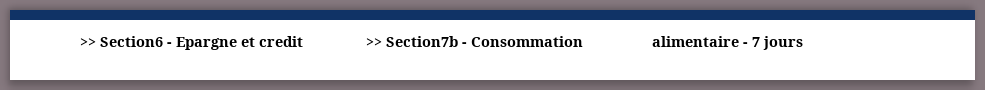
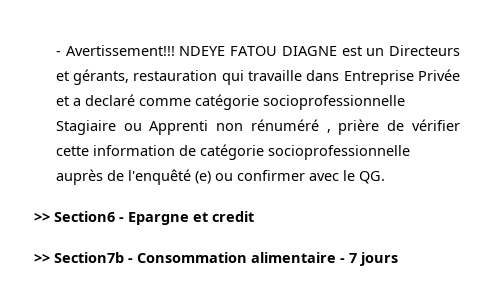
+ - Avertissement!!! NDEYE FATOU DIAGNE est un Directeurs et gérants, restauration qui travaille dans Entreprise Privée et a declaré comme catégorie socioprofessionnelle Stagiaire ou Apprenti non rénuméré , prière de vérifier cette information de catégorie socioprofessionnelle auprès de l'enquêté (e) ou confirmer avec le QG.

